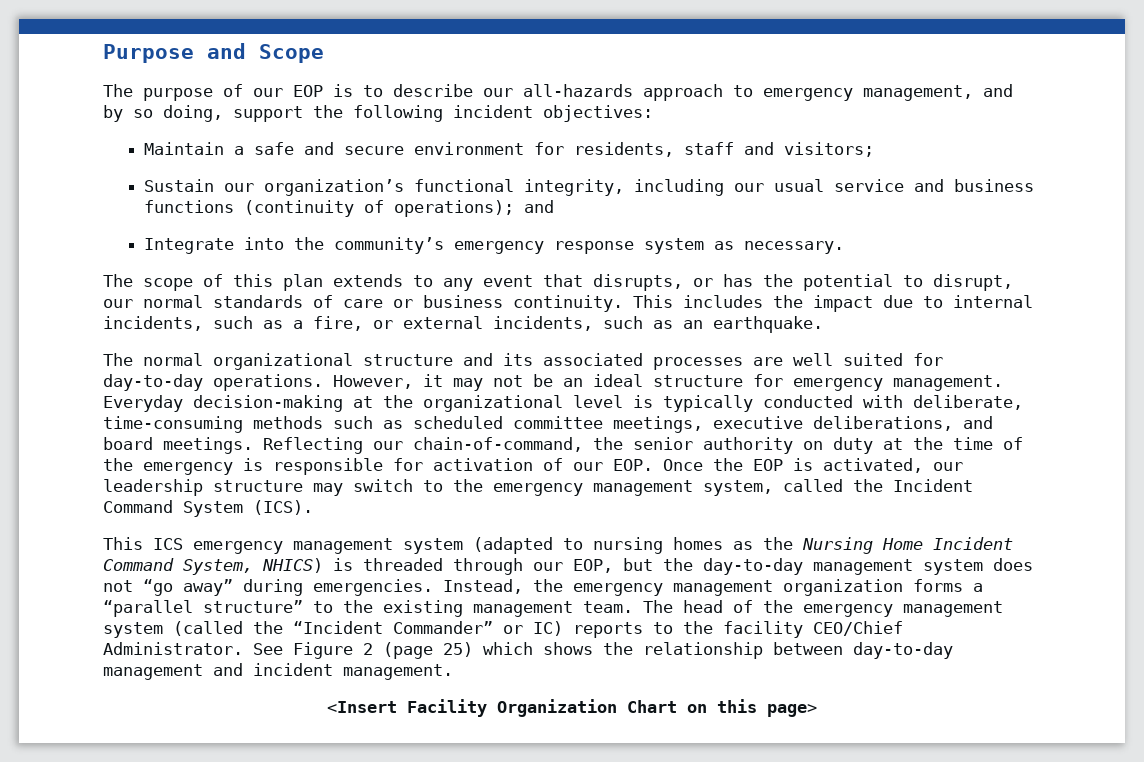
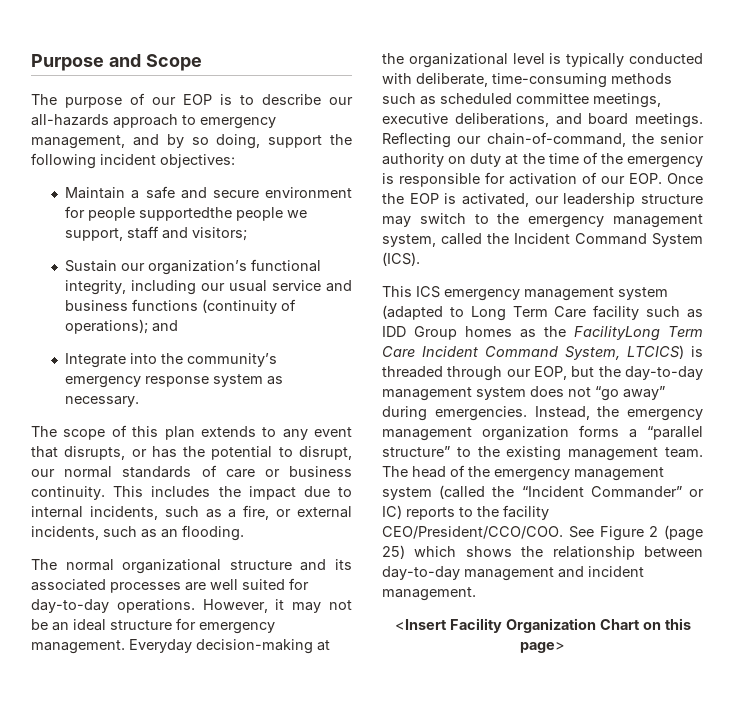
- Maintain a safe and secure environment for residents, staff and visitors;
+ Maintain a safe and secure environment for people supportedthe people we support, staff and visitors;
- This includes the impact due to internal incidents, such as a fire, or external incidents, such as an earthquake.
+ This includes the impact due to internal incidents, such as a fire, or external incidents, such as an flooding.
- This ICS emergency management system (adapted to nursing homes as the Nursing Home Incident Command System, NHICS) is threaded through our EOP, but the day-to-day management system does not “go away” during emergencies.
+ This ICS emergency management system (adapted to Long Term Care facility such as IDD Group homes as the FacilityLong Term Care Incident Command System, LTCICS) is threaded through our EOP, but the day-to-day management system does not “go away” during emergencies.
- The head of the emergency management system (called the “Incident Commander” or IC) reports to the facility CEO/Chief Administrator.
+ The head of the emergency management system (called the “Incident Commander” or IC) reports to the facility CEO/President/CCO/COO.

